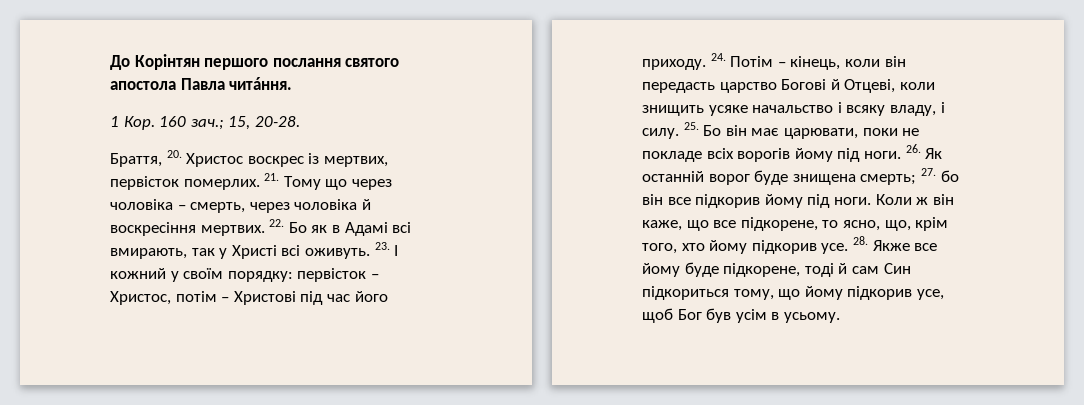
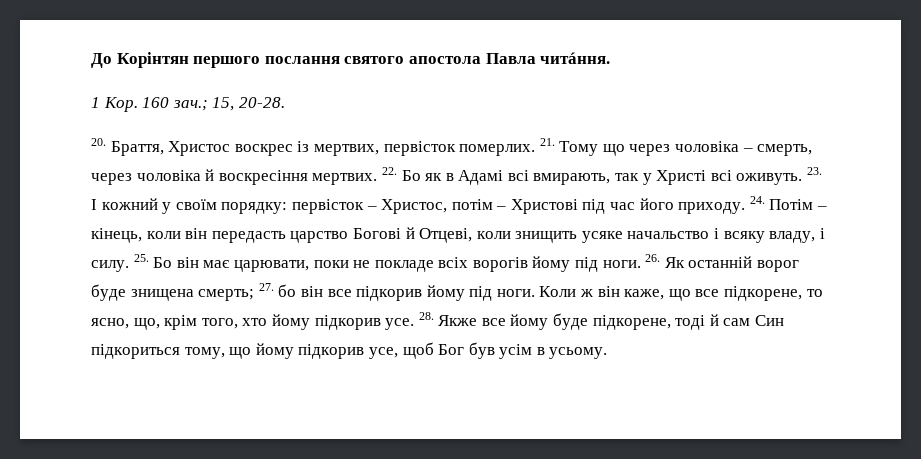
- Браття, 20. Христос воскрес із мертвих, первісток померлих.
+ 20. Браття, Христос воскрес із мертвих, первісток померлих.

